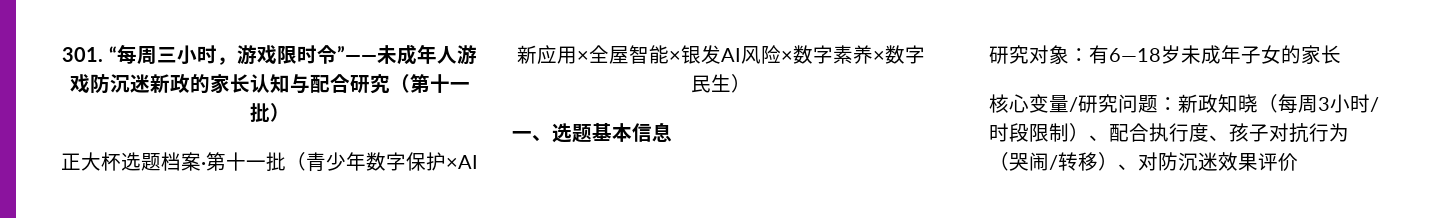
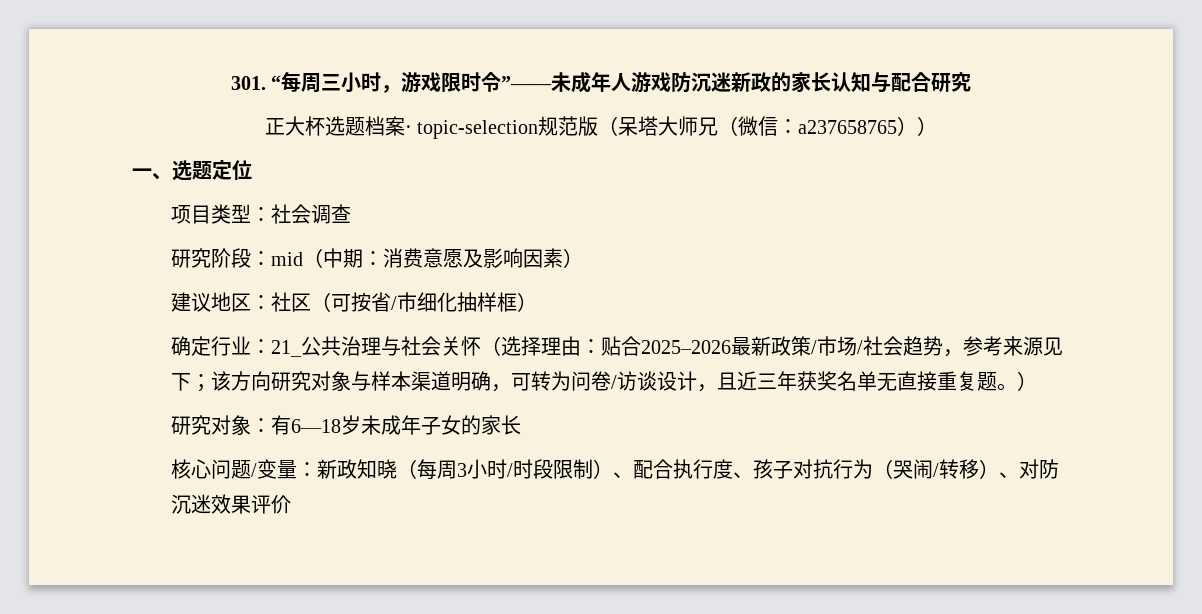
- 301. “每周三小时，游戏限时令”——未成年人游戏防沉迷新政的家长认知与配合研究（第十一批）
+ 301. “每周三小时，游戏限时令”——未成年人游戏防沉迷新政的家长认知与配合研究
- 正大杯选题档案·第十一批（青少年数字保护×AI新应用×全屋智能×银发AI风险×数字素养×数字民生）
- 一、选题基本信息
+ 正大杯选题档案· topic-selection规范版（呆塔大师兄（微信：a237658765））
+ 一、选题定位
+ 项目类型：社会调查
+ 研究阶段：mid（中期：消费意愿及影响因素）
+ 建议地区：社区（可按省/市细化抽样框）
+ 确定行业：21_公共治理与社会关怀（选择理由：贴合2025–2026最新政策/市场/社会趋势，参考来源见下；该方向研究对象与样本渠道明确，可转为问卷/访谈设计，且近三年获奖名单无直接重复题。）
- 核心变量/研究问题：新政知晓（每周3小时/时段限制）、配合执行度、孩子对抗行为（哭闹/转移）、对防沉迷效果评价
+ 核心问题/变量：新政知晓（每周3小时/时段限制）、配合执行度、孩子对抗行为（哭闹/转移）、对防沉迷效果评价

